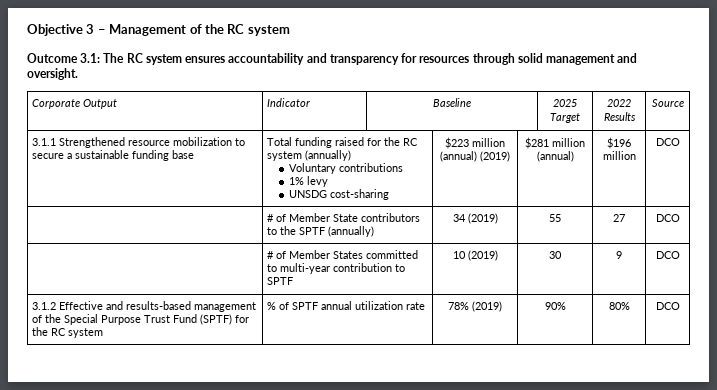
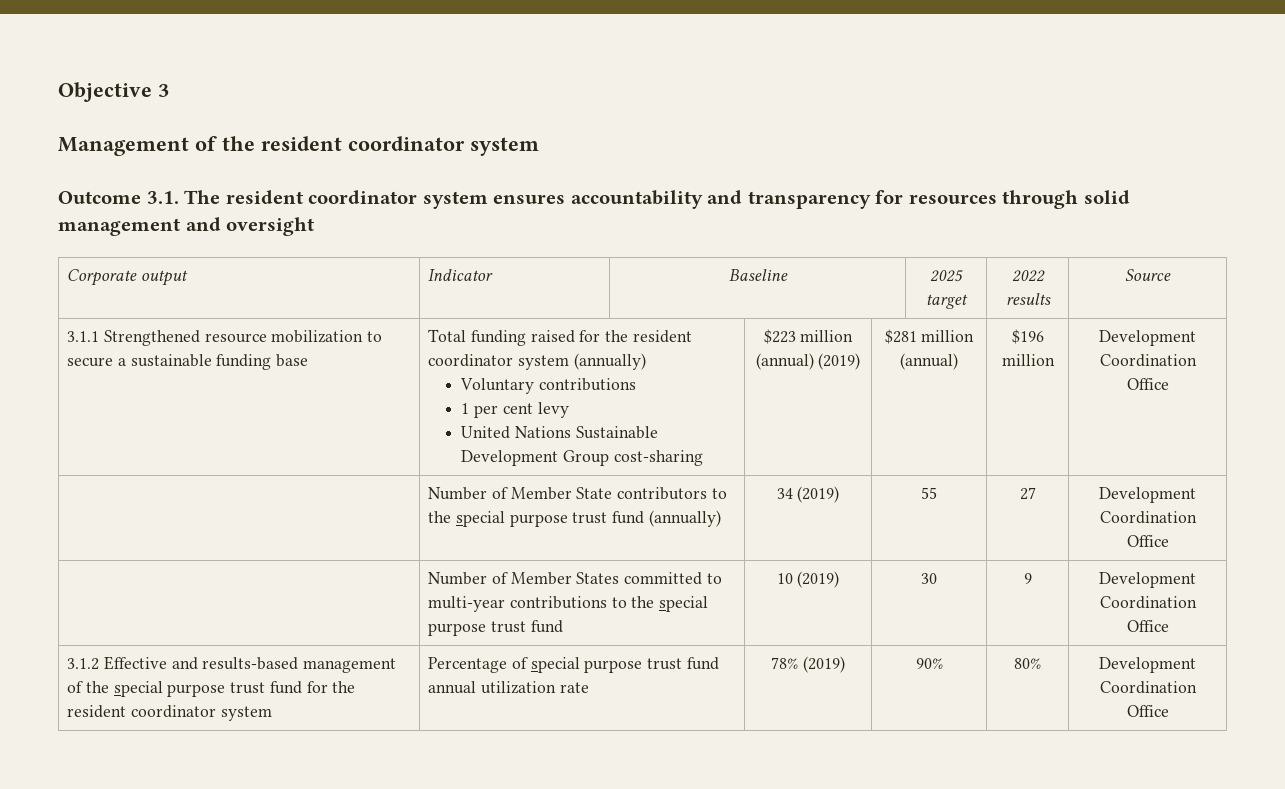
- Objective 3 – Management of the RC system
+ Objective 3
+ Management of the resident coordinator system
- Outcome 3.1: The RC system ensures accountability and transparency for resources through solid management and oversight.
+ Outcome 3.1. The resident coordinator system ensures accountability and transparency for resources through solid management and oversight
- Corporate Output | Indicator | Baseline | 2025 Target | 2022 Results | Source
+ Corporate output | Indicator | Baseline | 2025 target | 2022 results | Source
- Total funding raised for the RC system (annually)
+ Total funding raised for the resident coordinator system (annually)
- 1% levy
- UNSDG cost-sharing
+ 1 per cent levy
+ United Nations Sustainable Development Group cost-sharing
- $196 million | DCO
- | # of Member State contributors to the SPTF (annually) | 34 (2019) | 55 | 27 | DCO
- | # of Member States committed to multi-year contribution to SPTF | 10 (2019) | 30 | 9 | DCO
+ $196 million | Development Coordination Office
+ | Number of Member State contributors to the special purpose trust fund (annually) | 34 (2019) | 55 | 27 | Development Coordination Office
+ | Number of Member States committed to multi-year contributions to the special purpose trust fund | 10 (2019) | 30 | 9 | Development Coordination Office
- 3.1.2 Effective and results-based management of the Special Purpose Trust Fund (SPTF) for the RC system | % of SPTF annual utilization rate | 78% (2019) | 90% | 80% | DCO
+ 3.1.2 Effective and results-based management of the special purpose trust fund for the resident coordinator system | Percentage of special purpose trust fund annual utilization rate | 78% (2019) | 90% | 80% | Development Coordination Office

